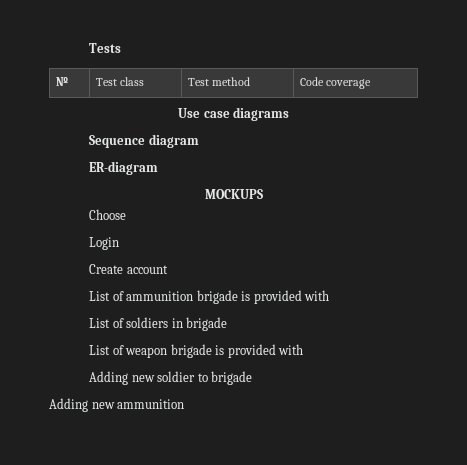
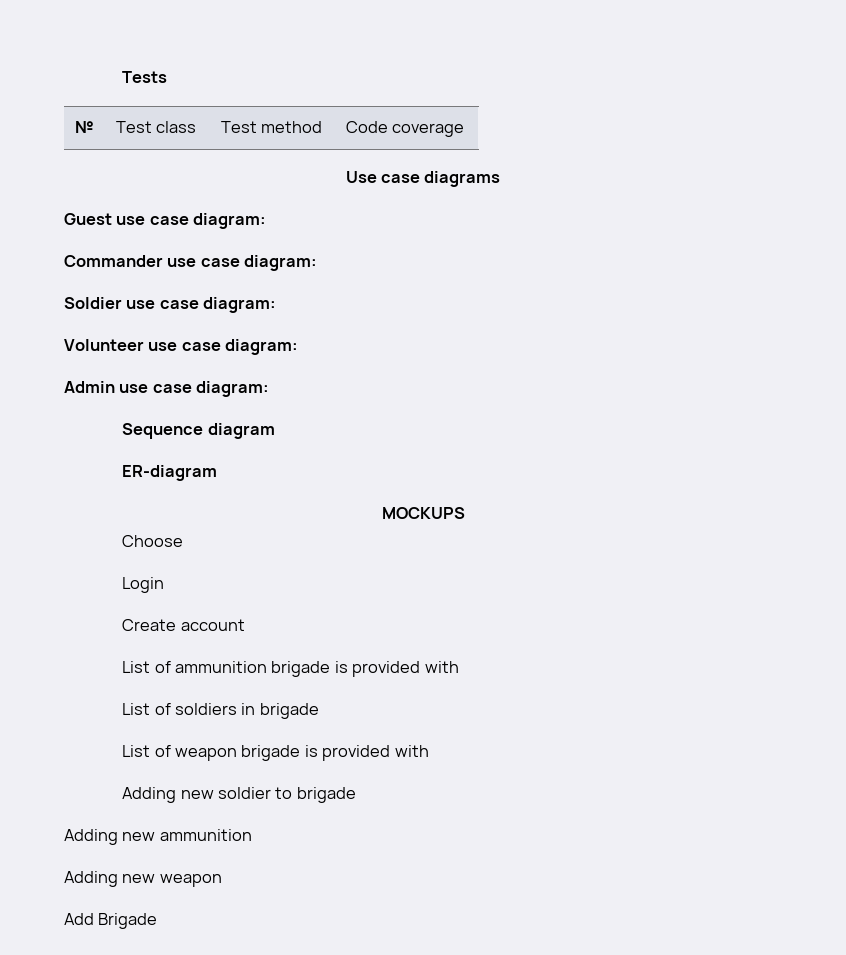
+ Guest use case diagram:
+ Commander use case diagram:
+ Soldier use case diagram:
+ Volunteer use case diagram:
+ Admin use case diagram:
+ Adding new weapon
+ Add Brigade

